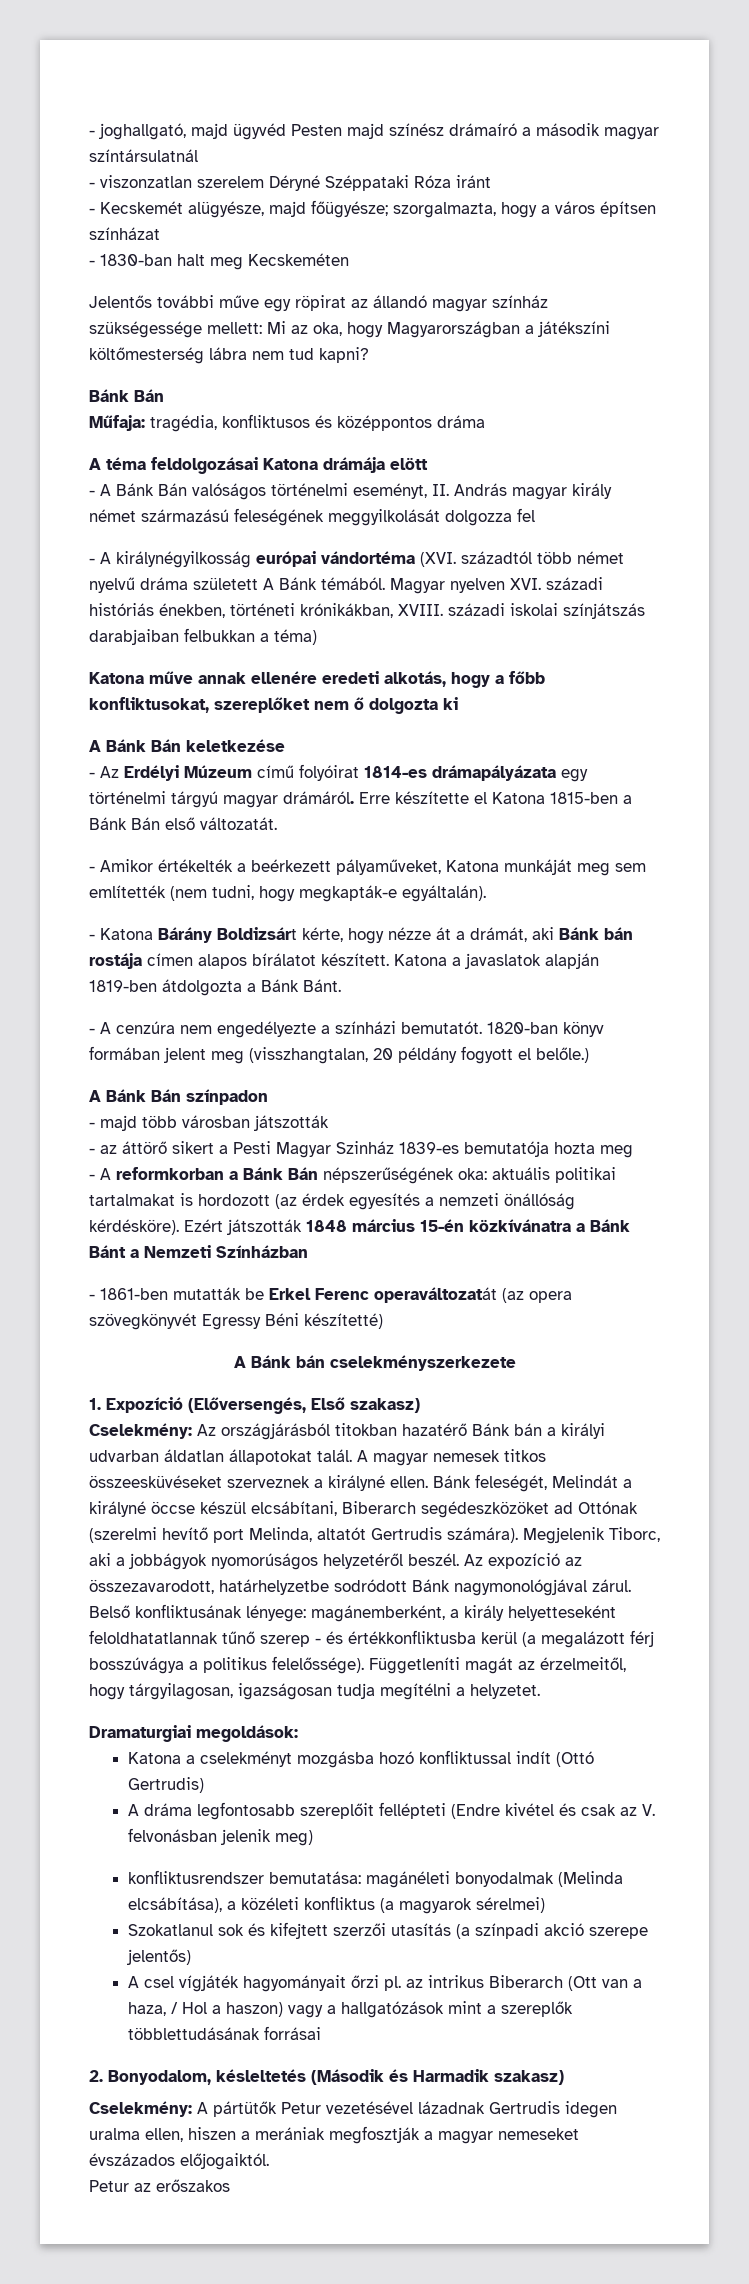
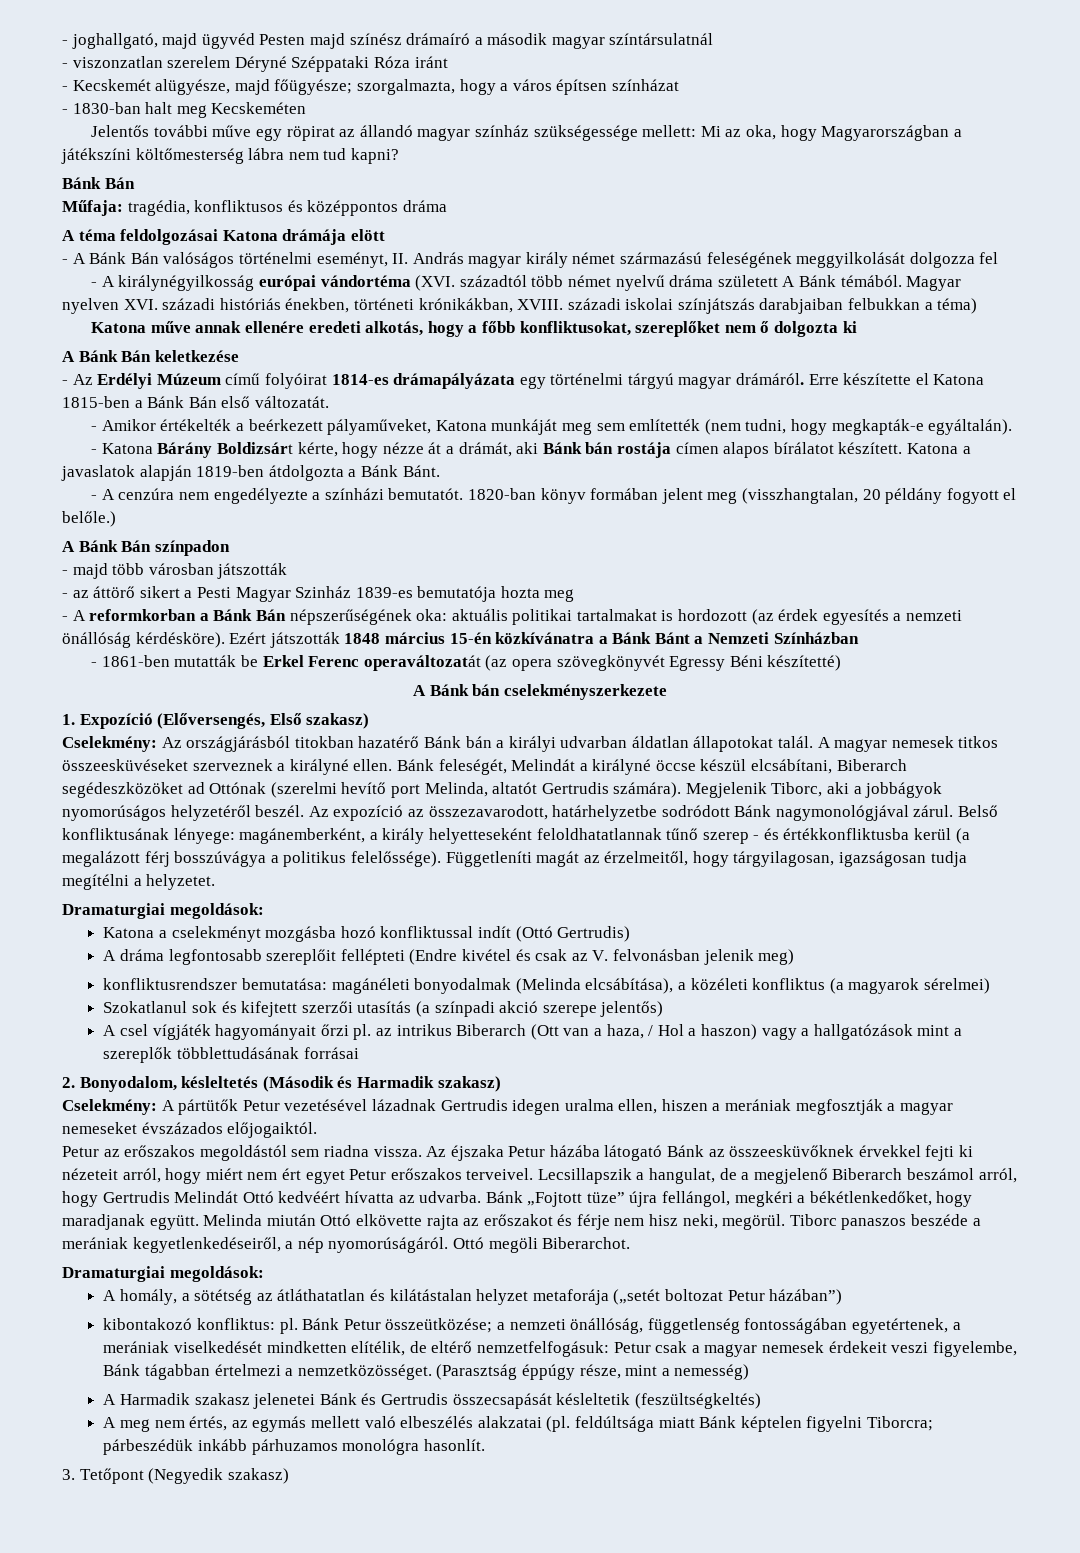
- Petur az erőszakos
+ Petur az erőszakos megoldástól sem riadna vissza. Az éjszaka Petur házába látogató Bánk az összeesküvőknek érvekkel fejti ki nézeteit arról, hogy miért nem ért egyet Petur erőszakos terveivel. Lecsillapszik a hangulat, de a megjelenő Biberarch beszámol arról, hogy Gertrudis Melindát Ottó kedvéért hívatta az udvarba. Bánk „Fojtott tüze” újra fellángol, megkéri a békétlenkedőket, hogy maradjanak együtt. Melinda miután Ottó elkövette rajta az erőszakot és férje nem hisz neki, megörül. Tiborc panaszos beszéde a merániak kegyetlenkedéseiről, a nép nyomorúságáról. Ottó megöli Biberarchot.
+ Dramaturgiai megoldások:
+ A homály, a sötétség az átláthatatlan és kilátástalan helyzet metaforája („setét boltozat Petur házában”)
+ kibontakozó konfliktus: pl. Bánk Petur összeütközése; a nemzeti önállóság, függetlenség fontosságában egyetértenek, a merániak viselkedését mindketten elítélik, de eltérő nemzetfelfogásuk: Petur csak a magyar nemesek érdekeit veszi figyelembe, Bánk tágabban értelmezi a nemzetközösséget. (Parasztság éppúgy része, mint a nemesség)
+ A Harmadik szakasz jelenetei Bánk és Gertrudis összecsapását késleltetik (feszültségkeltés)
+ A meg nem értés, az egymás mellett való elbeszélés alakzatai (pl. feldúltsága miatt Bánk képtelen figyelni Tiborcra; párbeszédük inkább párhuzamos monológra hasonlít.
+ 3. Tetőpont (Negyedik szakasz)

